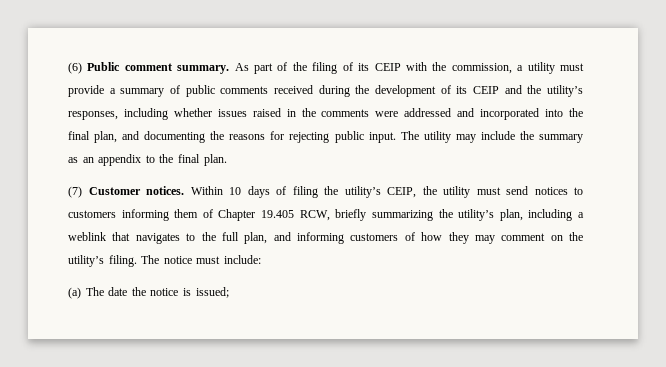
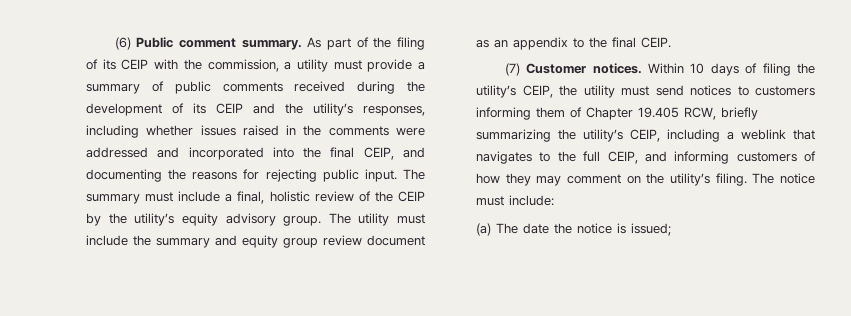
- As part of the filing of its CEIP with the commission, a utility must provide a summary of public comments received during the development of its CEIP and the utility’s responses, including whether issues raised in the comments were addressed and incorporated into the final plan, and documenting the reasons for rejecting public input.
+ As part of the filing of its CEIP with the commission, a utility must provide a summary of public comments received during the development of its CEIP and the utility’s responses, including whether issues raised in the comments were addressed and incorporated into the final CEIP, and documenting the reasons for rejecting public input.
- The utility may include the summary as an appendix to the final plan.
+ The summary must include a final, holistic review of the CEIP by the utility’s equity advisory group. The utility must include the summary and equity group review document as an appendix to the final CEIP.
- Within 10 days of filing the utility’s CEIP, the utility must send notices to customers informing them of Chapter 19.405 RCW, briefly summarizing the utility’s plan, including a weblink that navigates to the full plan, and informing customers of how they may comment on the utility’s filing.
+ Within 10 days of filing the utility’s CEIP, the utility must send notices to customers informing them of Chapter 19.405 RCW, briefly summarizing the utility’s CEIP, including a weblink that navigates to the full CEIP, and informing customers of how they may comment on the utility’s filing.

